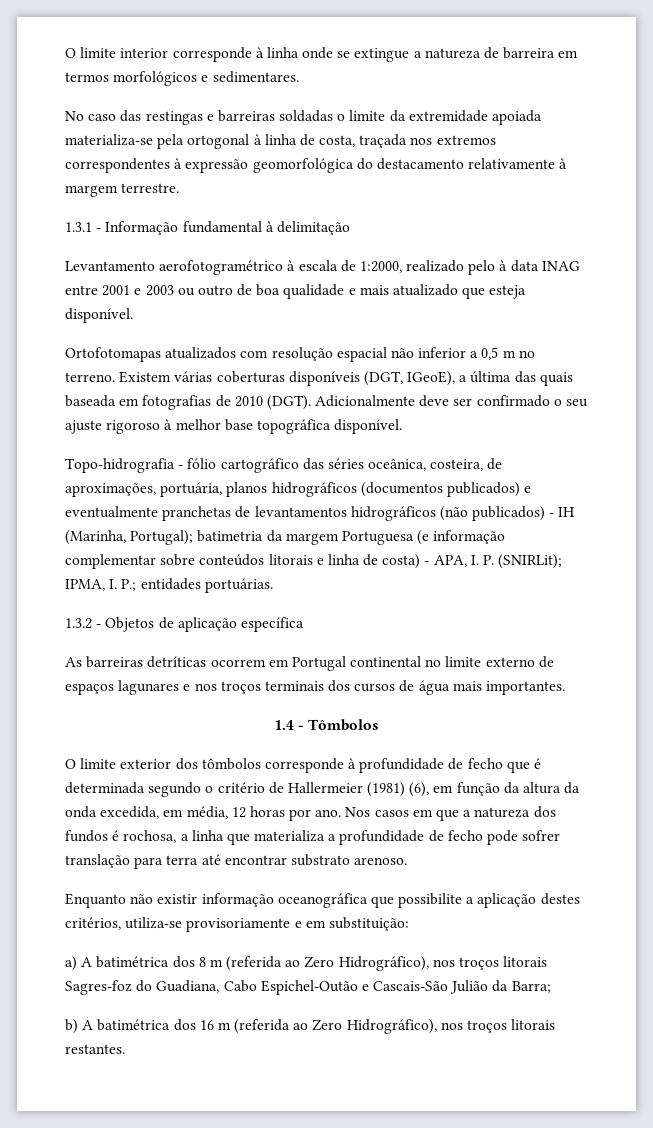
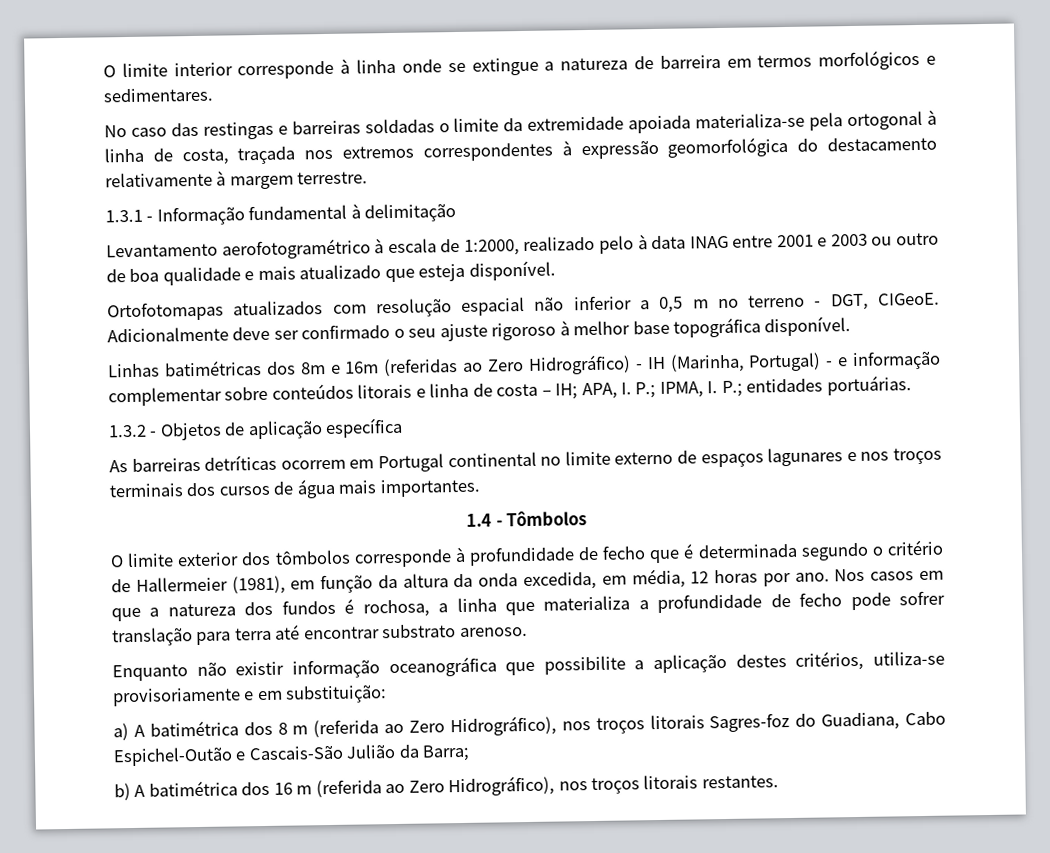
- Ortofotomapas atualizados com resolução espacial não inferior a 0,5 m no terreno. Existem várias coberturas disponíveis (DGT, IGeoE), a última das quais baseada em fotografias de 2010 (DGT).
+ Ortofotomapas atualizados com resolução espacial não inferior a 0,5 m no terreno - DGT, CIGeoE.
- Topo-hidrografia - fólio cartográfico das séries oceânica, costeira, de aproximações, portuária, planos hidrográficos (documentos publicados) e eventualmente pranchetas de levantamentos hidrográficos (não publicados) - IH (Marinha, Portugal); batimetria da margem Portuguesa (e informação complementar sobre conteúdos litorais e linha de costa) - APA, I. P. (SNIRLit); IPMA, I. P.; entidades portuárias.
+ Linhas batimétricas dos 8m e 16m (referidas ao Zero Hidrográfico) - IH (Marinha, Portugal) - e informação complementar sobre conteúdos litorais e linha de costa – IH; APA, I. P.; IPMA, I. P.; entidades portuárias.
- O limite exterior dos tômbolos corresponde à profundidade de fecho que é determinada segundo o critério de Hallermeier (1981) (6), em função da altura da onda excedida, em média, 12 horas por ano.
+ O limite exterior dos tômbolos corresponde à profundidade de fecho que é determinada segundo o critério de Hallermeier (1981), em função da altura da onda excedida, em média, 12 horas por ano.

